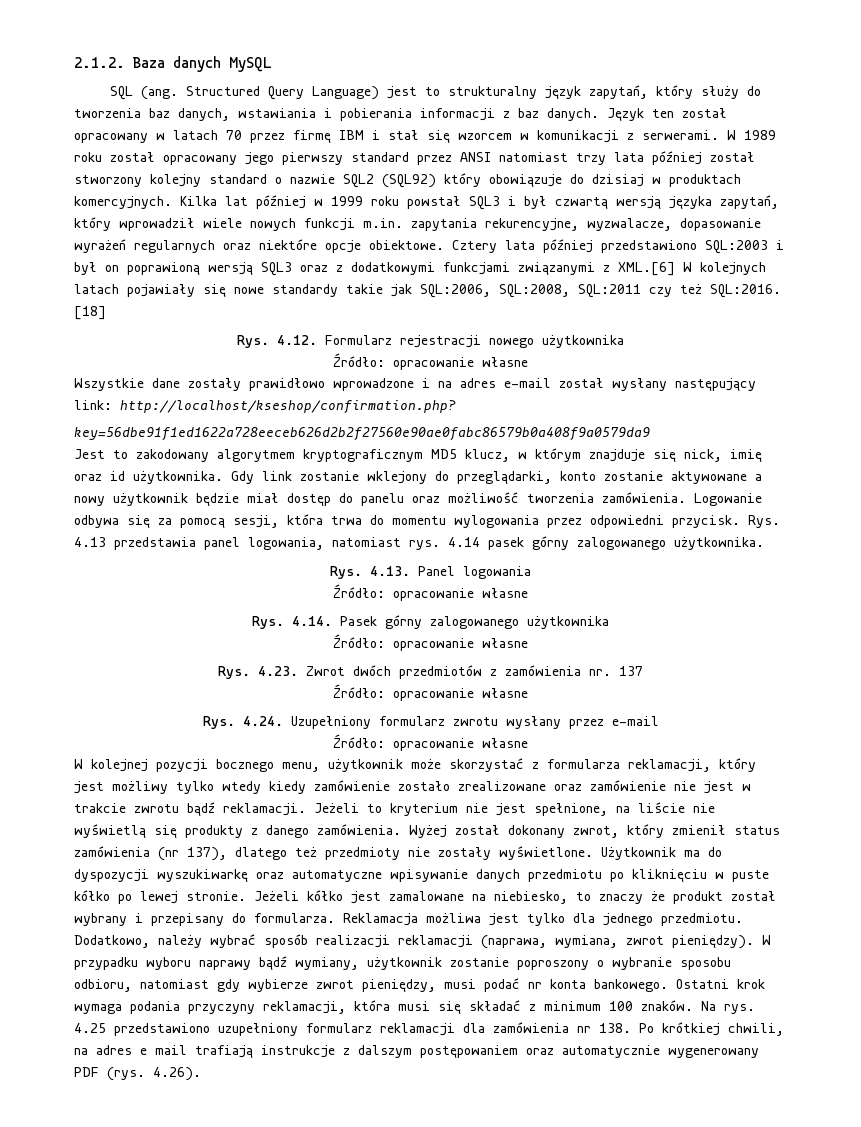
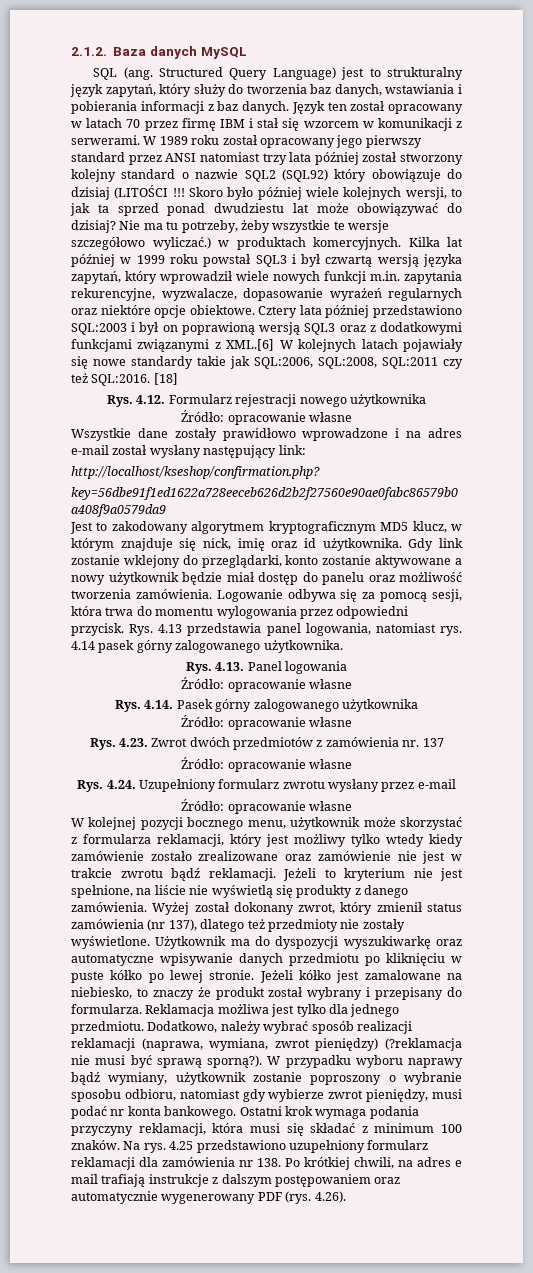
- W 1989 roku został opracowany jego pierwszy standard przez ANSI natomiast trzy lata później został stworzony kolejny standard o nazwie SQL2 (SQL92) który obowiązuje do dzisiaj w produktach komercyjnych.
+ W 1989 roku został opracowany jego pierwszy standard przez ANSI natomiast trzy lata później został stworzony kolejny standard o nazwie SQL2 (SQL92) który obowiązuje do dzisiaj (LITOŚCI !!! Skoro było później wiele kolejnych wersji, to jak ta sprzed ponad dwudziestu lat może obowiązywać do dzisiaj? Nie ma tu potrzeby, żeby wszystkie te wersje szczegółowo wyliczać.) w produktach komercyjnych.
- Wszystkie dane zostały prawidłowo wprowadzone i na adres e-mail został wysłany następujący link: http://localhost/kseshop/confirmation.php?
+ Wszystkie dane zostały prawidłowo wprowadzone i na adres e-mail został wysłany następujący link:
+ http://localhost/kseshop/confirmation.php?
- Dodatkowo, należy wybrać sposób realizacji reklamacji (naprawa, wymiana, zwrot pieniędzy).
+ Dodatkowo, należy wybrać sposób realizacji reklamacji (naprawa, wymiana, zwrot pieniędzy) (?reklamacja nie musi być sprawą sporną?).

